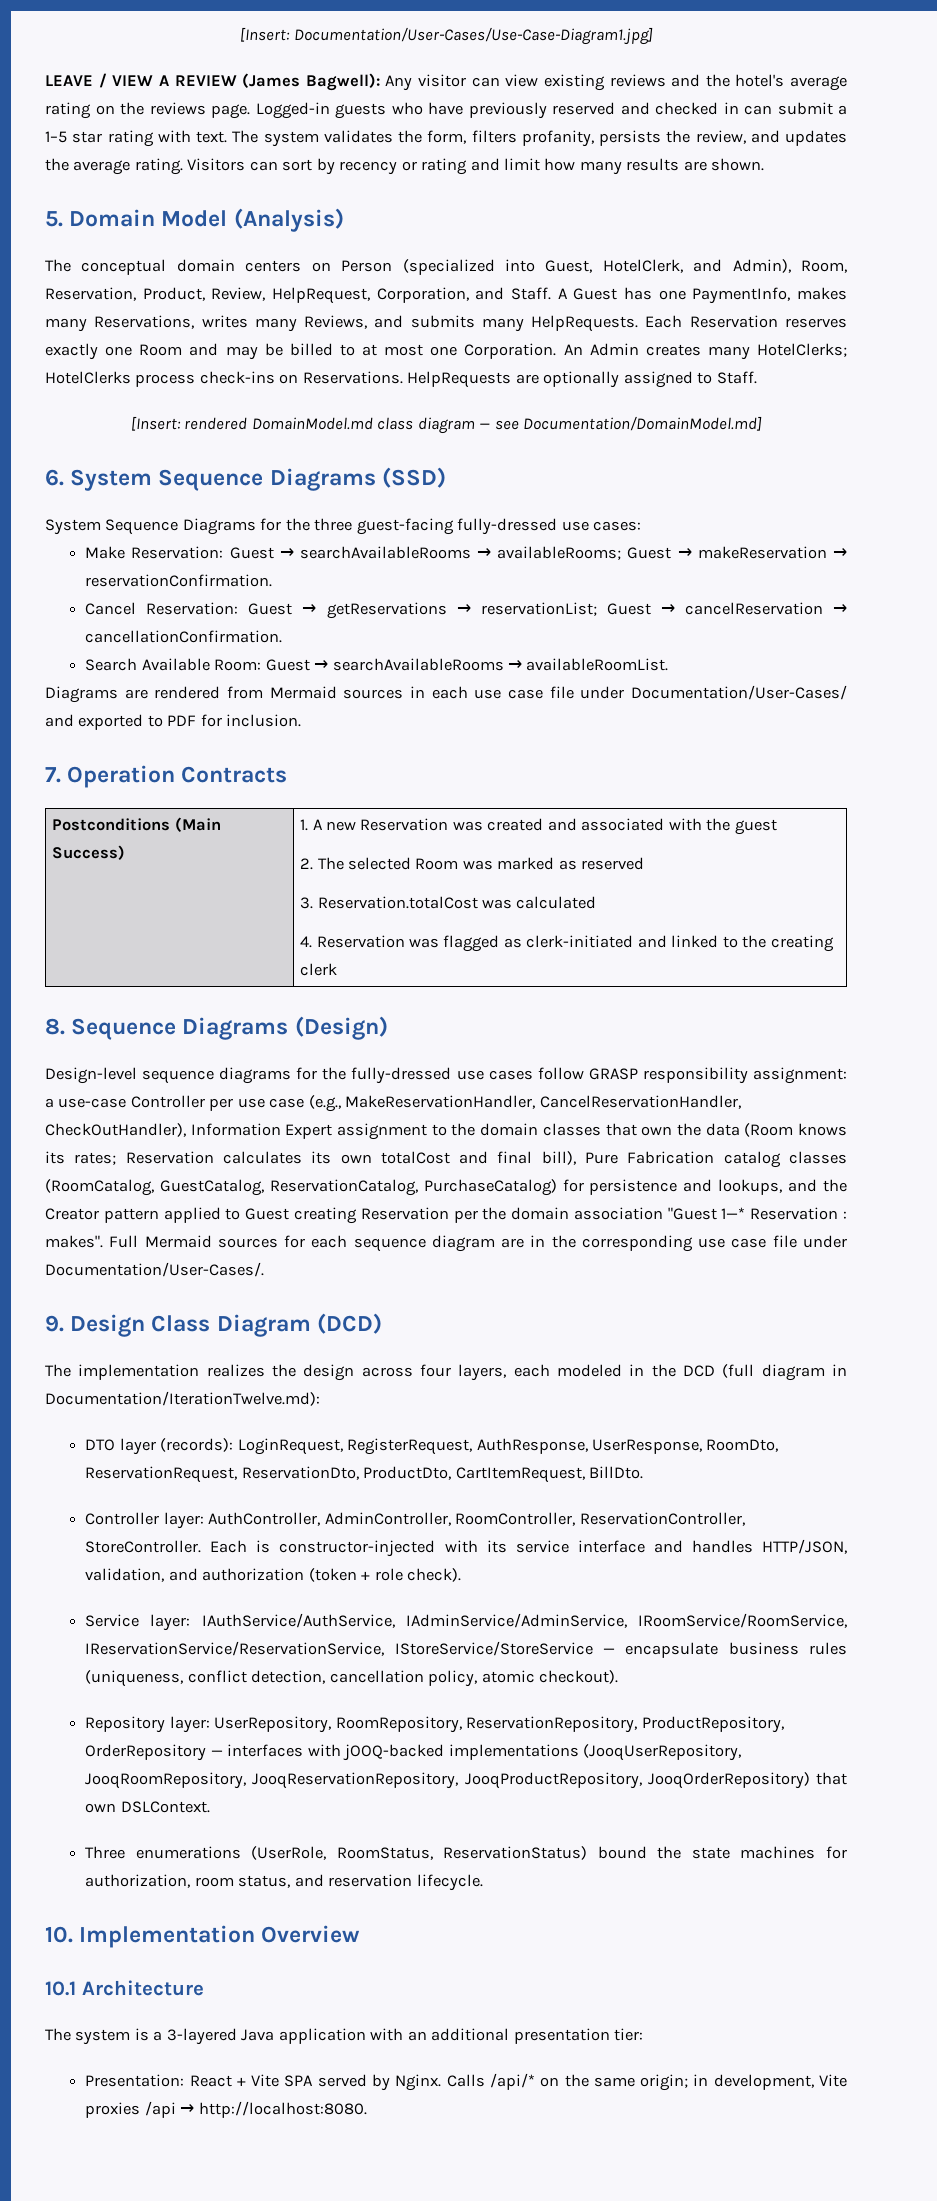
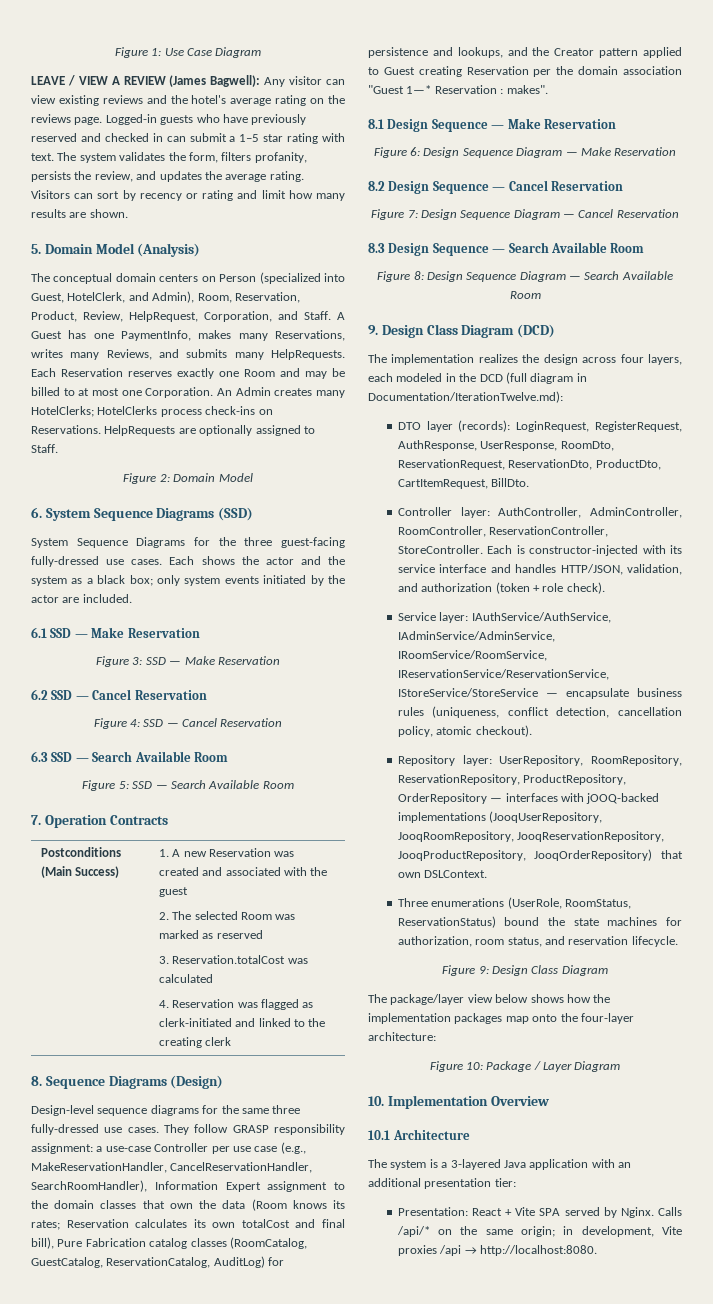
- [Insert: Documentation/User-Cases/Use-Case-Diagram1.jpg]
+ Figure 1: Use Case Diagram
- [Insert: rendered DomainModel.md class diagram — see Documentation/DomainModel.md]
+ Figure 2: Domain Model
- System Sequence Diagrams for the three guest-facing fully-dressed use cases:
- Make Reservation: Guest → searchAvailableRooms → availableRooms; Guest → makeReservation → reservationConfirmation.
- Cancel Reservation: Guest → getReservations → reservationList; Guest → cancelReservation → cancellationConfirmation.
- Search Available Room: Guest → searchAvailableRooms → availableRoomList.
- Diagrams are rendered from Mermaid sources in each use case file under Documentation/User-Cases/ and exported to PDF for inclusion.
+ System Sequence Diagrams for the three guest-facing fully-dressed use cases. Each shows the actor and the system as a black box; only system events initiated by the actor are included.
+ 6.1 SSD — Make Reservation
+ Figure 3: SSD — Make Reservation
+ 6.2 SSD — Cancel Reservation
+ Figure 4: SSD — Cancel Reservation
+ 6.3 SSD — Search Available Room
+ Figure 5: SSD — Search Available Room
- Design-level sequence diagrams for the fully-dressed use cases follow GRASP responsibility assignment:
+ Design-level sequence diagrams for the same three fully-dressed use cases. They follow GRASP responsibility assignment:
- a use-case Controller per use case (e.g., MakeReservationHandler, CancelReservationHandler, CheckOutHandler), Information Expert assignment to the domain classes that own the data (Room knows its rates;
+ a use-case Controller per use case (e.g., MakeReservationHandler, CancelReservationHandler, SearchRoomHandler), Information Expert assignment to the domain classes that own the data (Room knows its rates;
- Reservation calculates its own totalCost and final bill), Pure Fabrication catalog classes (RoomCatalog, GuestCatalog, ReservationCatalog, PurchaseCatalog) for persistence and lookups, and the Creator pattern applied to Guest creating Reservation per the domain association "Guest 1—* Reservation :
+ Reservation calculates its own totalCost and final bill), Pure Fabrication catalog classes (RoomCatalog, GuestCatalog, ReservationCatalog, AuditLog) for persistence and lookups, and the Creator pattern applied to Guest creating Reservation per the domain association "Guest 1—* Reservation :
- makes". Full Mermaid sources for each sequence diagram are in the corresponding use case file under Documentation/User-Cases/.
+ makes".
+ 8.1 Design Sequence — Make Reservation
+ Figure 6: Design Sequence Diagram — Make Reservation
+ 8.2 Design Sequence — Cancel Reservation
+ Figure 7: Design Sequence Diagram — Cancel Reservation
+ 8.3 Design Sequence — Search Available Room
+ Figure 8: Design Sequence Diagram — Search Available Room
+ Figure 9: Design Class Diagram
+ The package/layer view below shows how the implementation packages map onto the four-layer architecture:
+ Figure 10: Package / Layer Diagram

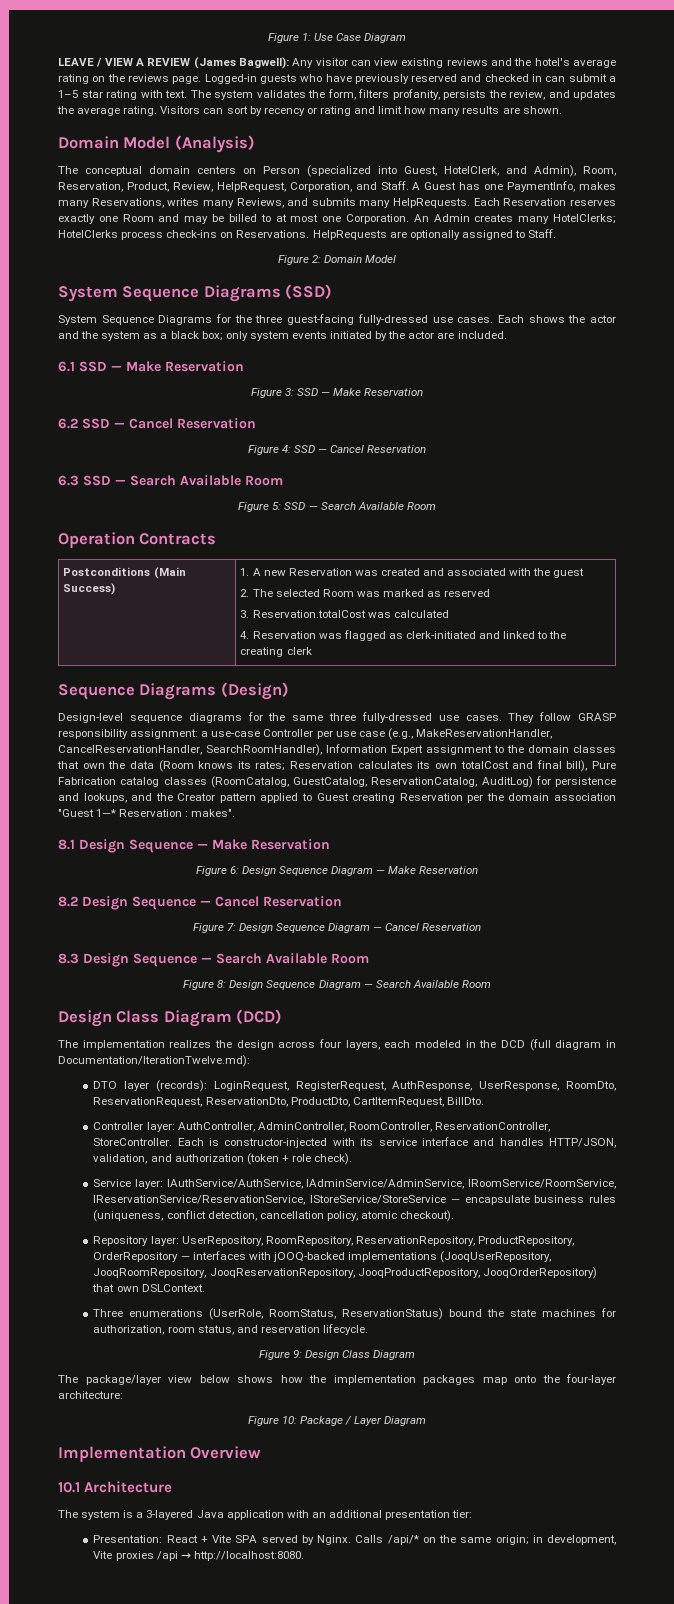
- 5. Domain Model (Analysis)
+ Domain Model (Analysis)
- 6. System Sequence Diagrams (SSD)
+ System Sequence Diagrams (SSD)
- 7. Operation Contracts
+ Operation Contracts
- 8. Sequence Diagrams (Design)
+ Sequence Diagrams (Design)
- 9. Design Class Diagram (DCD)
+ Design Class Diagram (DCD)
- 10. Implementation Overview
+ Implementation Overview

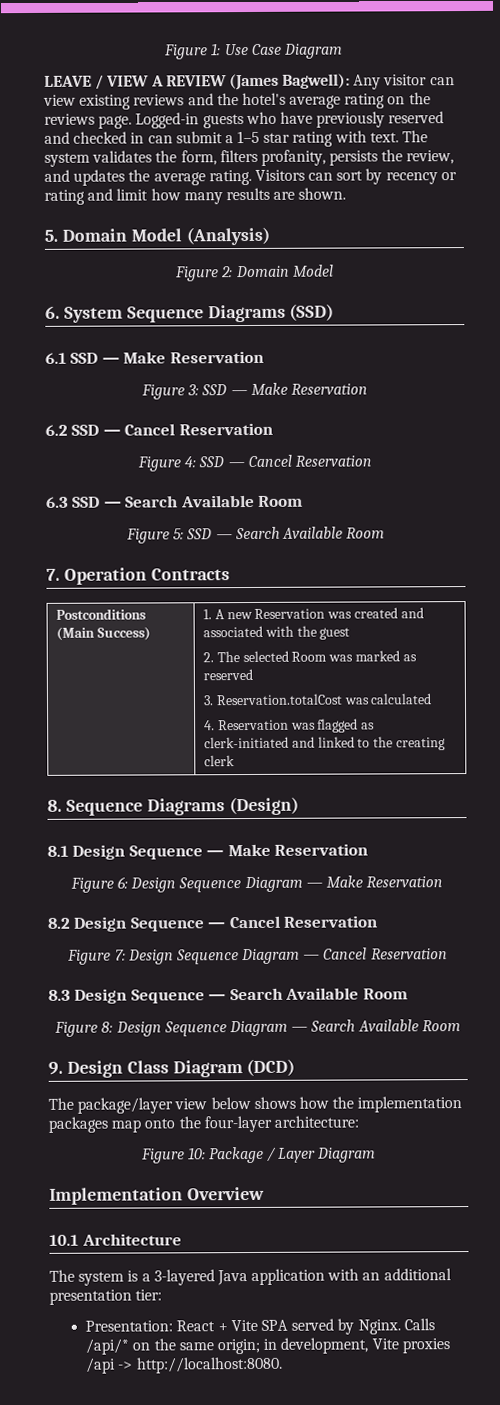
- Domain Model (Analysis)
+ 5. Domain Model (Analysis)
- The conceptual domain centers on Person (specialized into Guest, HotelClerk, and Admin), Room, Reservation, Product, Review, HelpRequest, Corporation, and Staff. A Guest has one PaymentInfo, makes many Reservations, writes many Reviews, and submits many HelpRequests. Each Reservation reserves exactly one Room and may be billed to at most one Corporation. An Admin creates many HotelClerks; HotelClerks process check-ins on Reservations. HelpRequests are optionally assigned to Staff.
- System Sequence Diagrams (SSD)
+ 6. System Sequence Diagrams (SSD)
- System Sequence Diagrams for the three guest-facing fully-dressed use cases. Each shows the actor and the system as a black box; only system events initiated by the actor are included.
- Operation Contracts
+ 7. Operation Contracts
- Sequence Diagrams (Design)
+ 8. Sequence Diagrams (Design)
- Design-level sequence diagrams for the same three fully-dressed use cases. They follow GRASP responsibility assignment: a use-case Controller per use case (e.g., MakeReservationHandler, CancelReservationHandler, SearchRoomHandler), Information Expert assignment to the domain classes that own the data (Room knows its rates; Reservation calculates its own totalCost and final bill), Pure Fabrication catalog classes (RoomCatalog, GuestCatalog, ReservationCatalog, AuditLog) for persistence and lookups, and the Creator pattern applied to Guest creating Reservation per the domain association "Guest 1—* Reservation : makes".
- Design Class Diagram (DCD)
+ 9. Design Class Diagram (DCD)
- The implementation realizes the design across four layers, each modeled in the DCD (full diagram in Documentation/IterationTwelve.md):
- DTO layer (records): LoginRequest, RegisterRequest, AuthResponse, UserResponse, RoomDto, ReservationRequest, ReservationDto, ProductDto, CartItemRequest, BillDto.
- Controller layer: AuthController, AdminController, RoomController, ReservationController, StoreController. Each is constructor-injected with its service interface and handles HTTP/JSON, validation, and authorization (token + role check).
- Service layer: IAuthService/AuthService, IAdminService/AdminService, IRoomService/RoomService, IReservationService/ReservationService, IStoreService/StoreService — encapsulate business rules (uniqueness, conflict detection, cancellation policy, atomic checkout).
- Repository layer: UserRepository, RoomRepository, ReservationRepository, ProductRepository, OrderRepository — interfaces with jOOQ-backed implementations (JooqUserRepository, JooqRoomRepository, JooqReservationRepository, JooqProductRepository, JooqOrderRepository) that own DSLContext.
- Three enumerations (UserRole, RoomStatus, ReservationStatus) bound the state machines for authorization, room status, and reservation lifecycle.
- Figure 9: Design Class Diagram
- Calls /api/* on the same origin; in development, Vite proxies /api → http://localhost:8080.
+ Calls /api/* on the same origin; in development, Vite proxies /api -> http://localhost:8080.

